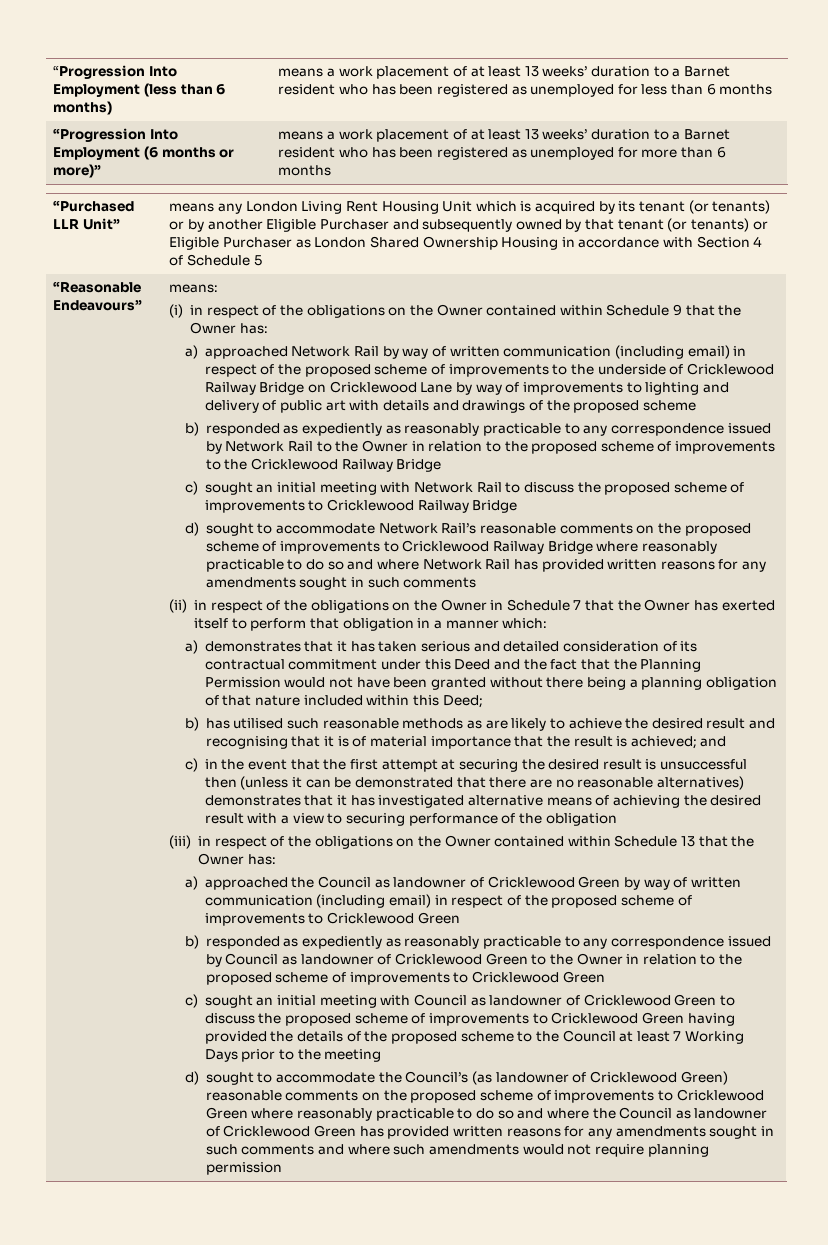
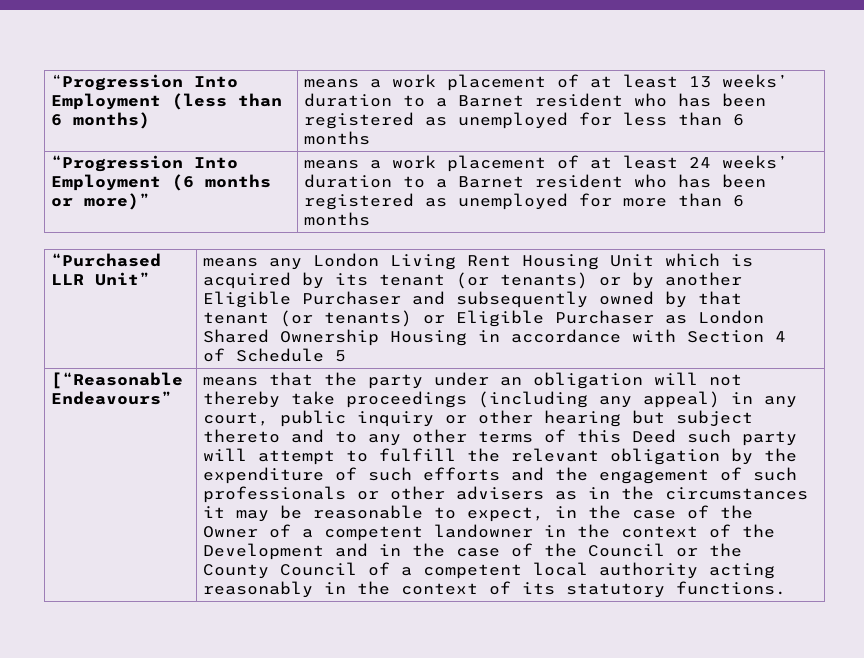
- “Progression Into Employment (6 months or more)” | means a work placement of at least 13 weeks’ duration to a Barnet resident who has been registered as unemployed for more than 6 months
+ “Progression Into Employment (6 months or more)” | means a work placement of at least 24 weeks’ duration to a Barnet resident who has been registered as unemployed for more than 6 months
- “Reasonable Endeavours”
+ [“Reasonable Endeavours”
- means:
- (i) in respect of the obligations on the Owner contained within Schedule 9 that the Owner has:
- a) approached Network Rail by way of written communication (including email) in respect of the proposed scheme of improvements to the underside of Cricklewood Railway Bridge on Cricklewood Lane by way of improvements to lighting and delivery of public art with details and drawings of the proposed scheme
- b) responded as expediently as reasonably practicable to any correspondence issued by Network Rail to the Owner in relation to the proposed scheme of improvements to the Cricklewood Railway Bridge
- c) sought an initial meeting with Network Rail to discuss the proposed scheme of improvements to Cricklewood Railway Bridge
- d) sought to accommodate Network Rail’s reasonable comments on the proposed scheme of improvements to Cricklewood Railway Bridge where reasonably practicable to do so and where Network Rail has provided written reasons for any amendments sought in such comments
- (ii) in respect of the obligations on the Owner in Schedule 7 that the Owner has exerted itself to perform that obligation in a manner which:
- a) demonstrates that it has taken serious and detailed consideration of its contractual commitment under this Deed and the fact that the Planning Permission would not have been granted without there being a planning obligation of that nature included within this Deed;
- b) has utilised such reasonable methods as are likely to achieve the desired result and recognising that it is of material importance that the result is achieved; and
- c) in the event that the first attempt at securing the desired result is unsuccessful then (unless it can be demonstrated that there are no reasonable alternatives) demonstrates that it has investigated alternative means of achieving the desired result with a view to securing performance of the obligation
- (iii) in respect of the obligations on the Owner contained within Schedule 13 that the Owner has:
- a) approached the Council as landowner of Cricklewood Green by way of written communication (including email) in respect of the proposed scheme of improvements to Cricklewood Green
- b) responded as expediently as reasonably practicable to any correspondence issued by Council as landowner of Cricklewood Green to the Owner in relation to the proposed scheme of improvements to Cricklewood Green
- c) sought an initial meeting with Council as landowner of Cricklewood Green to discuss the proposed scheme of improvements to Cricklewood Green having provided the details of the proposed scheme to the Council at least 7 Working Days prior to the meeting
- d) sought to accommodate the Council’s (as landowner of Cricklewood Green) reasonable comments on the proposed scheme of improvements to Cricklewood Green where reasonably practicable to do so and where the Council as landowner of Cricklewood Green has provided written reasons for any amendments sought in such comments and where such amendments would not require planning permission
+ means that the party under an obligation will not thereby take proceedings (including any appeal) in any court, public inquiry or other hearing but subject thereto and to any other terms of this Deed such party will attempt to fulfill the relevant obligation by the expenditure of such efforts and the engagement of such professionals or other advisers as in the circumstances it may be reasonable to expect, in the case of the Owner of a competent landowner in the context of the Development and in the case of the Council or the County Council of a competent local authority acting reasonably in the context of its statutory functions.

